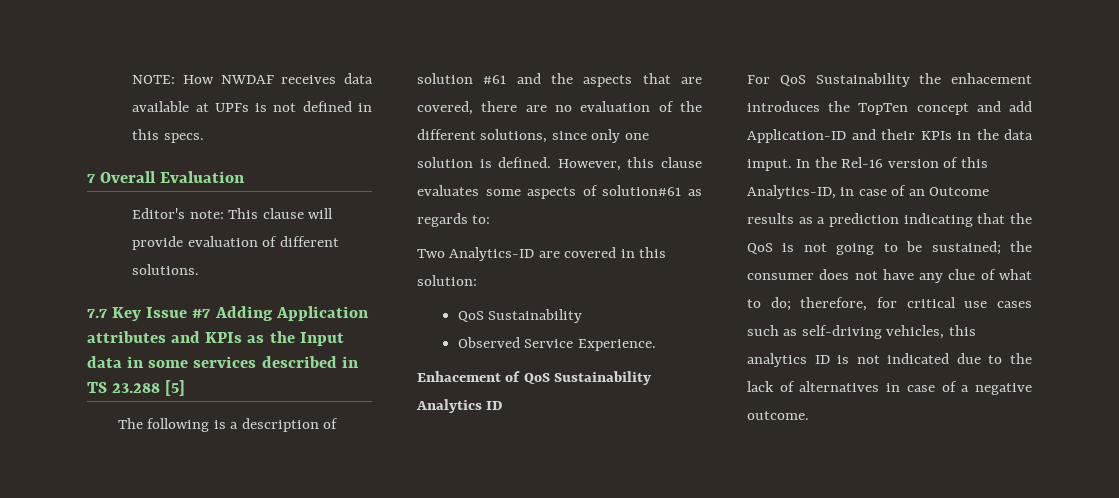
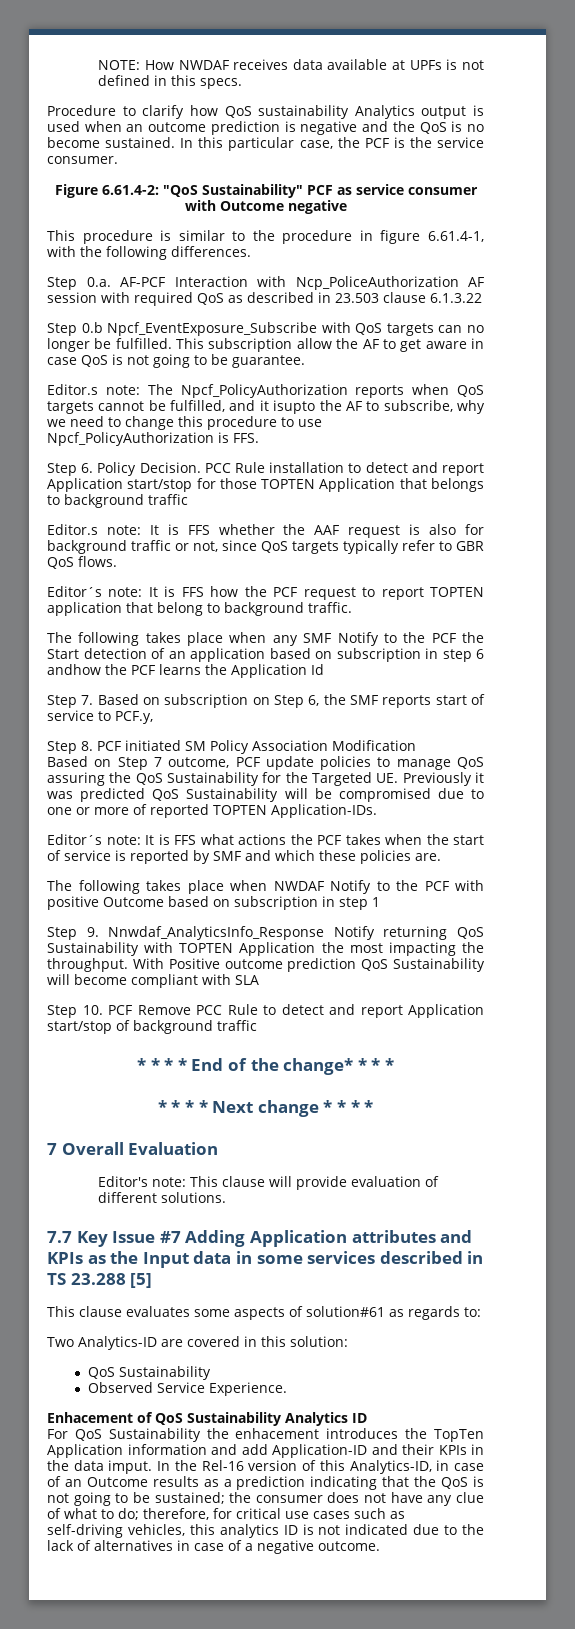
+ Procedure to clarify how QoS sustainability Analytics output is used when an outcome prediction is negative and the QoS is no become sustained. In this particular case, the PCF is the service consumer.
+ Figure 6.61.4-2: "QoS Sustainability" PCF as service consumer with Outcome negative
+ This procedure is similar to the procedure in figure 6.61.4-1, with the following differences.
+ Step 0.a. AF-PCF Interaction with Ncp_PoliceAuthorization AF session with required QoS as described in 23.503 clause 6.1.3.22
+ Step 0.b Npcf_EventExposure_Subscribe with QoS targets can no longer be fulfilled. This subscription allow the AF to get aware in case QoS is not going to be guarantee.
+ Editor.s note: The Npcf_PolicyAuthorization reports when QoS targets cannot be fulfilled, and it isupto the AF to subscribe, why we need to change this procedure to use Npcf_PolicyAuthorization is FFS.
+ Step 6. Policy Decision. PCC Rule installation to detect and report Application start/stop for those TOPTEN Application that belongs to background traffic
+ Editor.s note: It is FFS whether the AAF request is also for background traffic or not, since QoS targets typically refer to GBR QoS flows.
+ Editor´s note: It is FFS how the PCF request to report TOPTEN application that belong to background traffic.
+ The following takes place when any SMF Notify to the PCF the Start detection of an application based on subscription in step 6 andhow the PCF learns the Application Id
+ Step 7. Based on subscription on Step 6, the SMF reports start of service to PCF.y,
+ Step 8. PCF initiated SM Policy Association Modification
+ Based on Step 7 outcome, PCF update policies to manage QoS assuring the QoS Sustainability for the Targeted UE. Previously it was predicted QoS Sustainability will be compromised due to one or more of reported TOPTEN Application-IDs.
+ Editor´s note: It is FFS what actions the PCF takes when the start of service is reported by SMF and which these policies are.
+ The following takes place when NWDAF Notify to the PCF with positive Outcome based on subscription in step 1
+ Step 9. Nnwdaf_AnalyticsInfo_Response Notify returning QoS Sustainability with TOPTEN Application the most impacting the throughput. With Positive outcome prediction QoS Sustainability will become compliant with SLA
+ Step 10. PCF Remove PCC Rule to detect and report Application start/stop of background traffic
+ * * * * End of the change* * * *
+ * * * * Next change * * * *
- The following is a description of solution #61 and the aspects that are covered, there are no evaluation of the different solutions, since only one solution is defined. However, this clause evaluates some aspects of solution#61 as regards to:
+ This clause evaluates some aspects of solution#61 as regards to:
- For QoS Sustainability the enhacement introduces the TopTen concept and add Application-ID and their KPIs in the data imput.
+ For QoS Sustainability the enhacement introduces the TopTen Application information and add Application-ID and their KPIs in the data imput.

